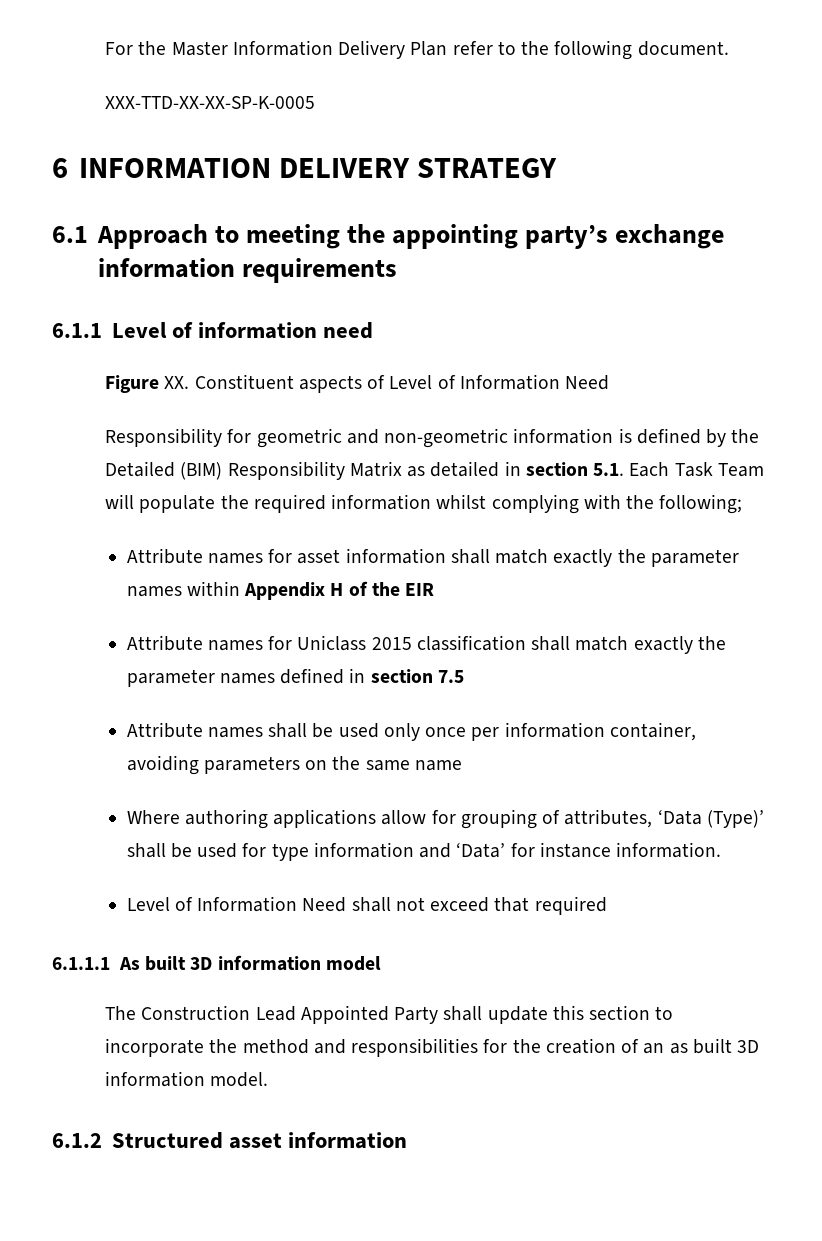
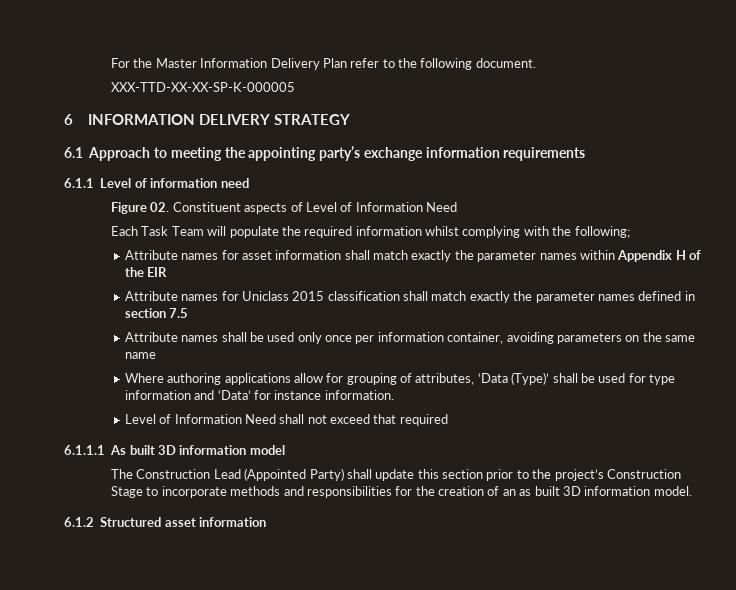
- XXX-TTD-XX-XX-SP-K-0005
+ XXX-TTD-XX-XX-SP-K-000005
- Figure XX. Constituent aspects of Level of Information Need
+ Figure 02. Constituent aspects of Level of Information Need
- Responsibility for geometric and non-geometric information is defined by the Detailed (BIM) Responsibility Matrix as detailed in section 5.1. Each Task Team will populate the required information whilst complying with the following;
+ Each Task Team will populate the required information whilst complying with the following;
- The Construction Lead Appointed Party shall update this section to incorporate the method and responsibilities for the creation of an as built 3D information model.
+ The Construction Lead (Appointed Party) shall update this section prior to the project’s Construction Stage to incorporate methods and responsibilities for the creation of an as built 3D information model.

